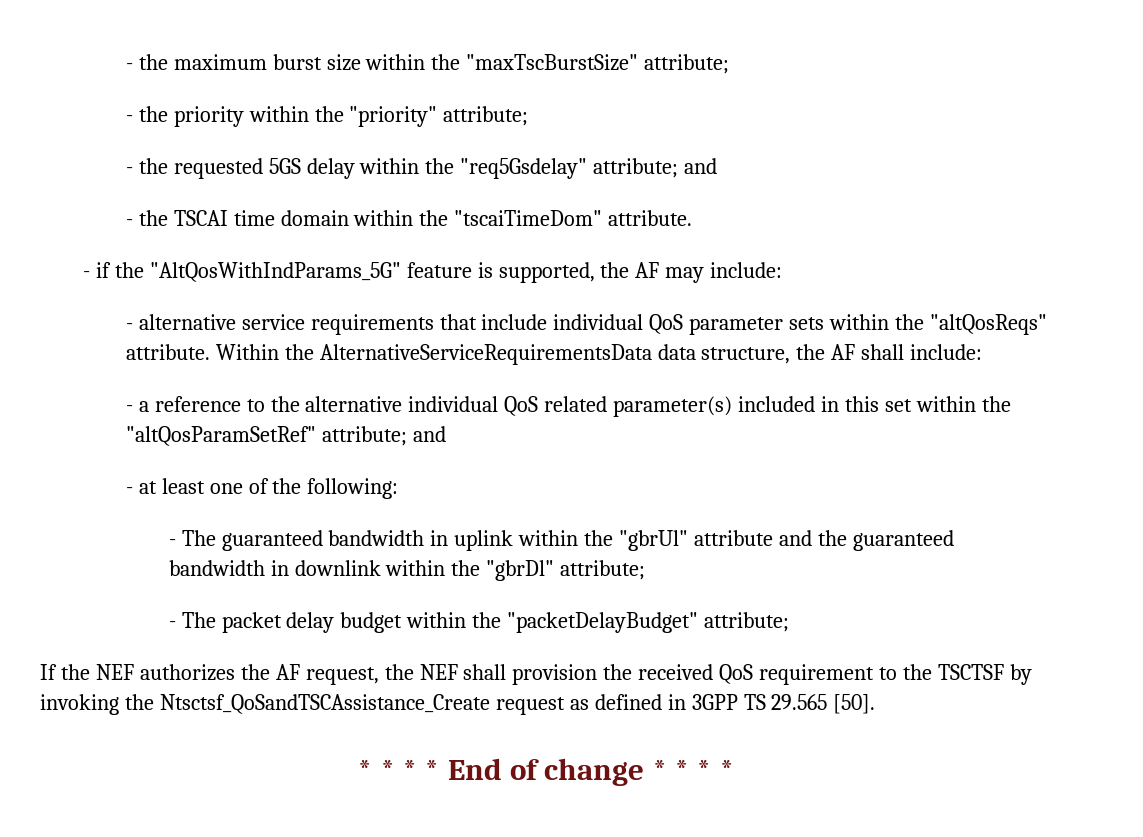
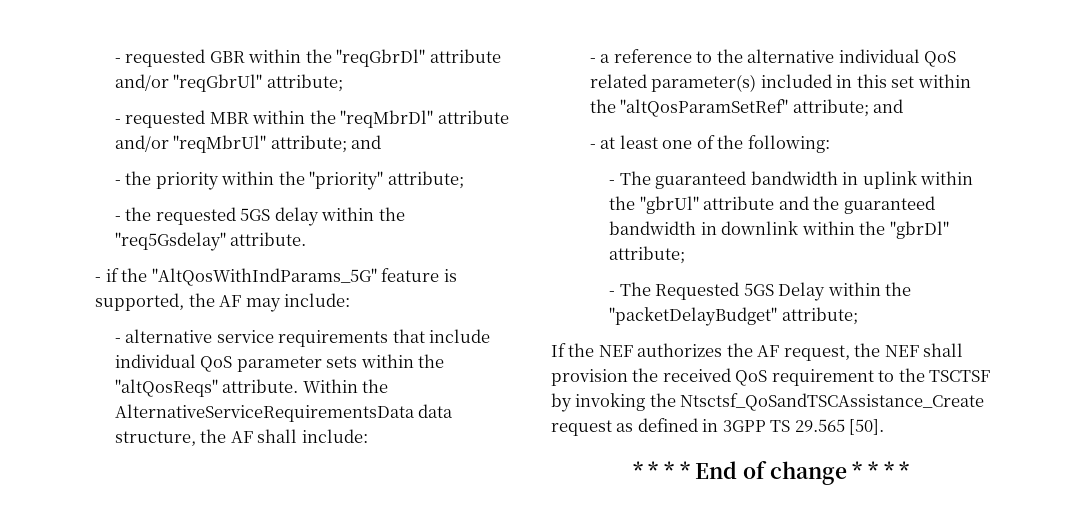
- - the maximum burst size within the "maxTscBurstSize" attribute;
+ - requested GBR within the "reqGbrDl" attribute and/or "reqGbrUl" attribute;
+ - requested MBR within the "reqMbrDl" attribute and/or "reqMbrUl" attribute; and
- - the requested 5GS delay within the "req5Gsdelay" attribute; and
- - the TSCAI time domain within the "tscaiTimeDom" attribute.
+ - the requested 5GS delay within the "req5Gsdelay" attribute.
- - The packet delay budget within the "packetDelayBudget" attribute;
+ - The Requested 5GS Delay within the "packetDelayBudget" attribute;

